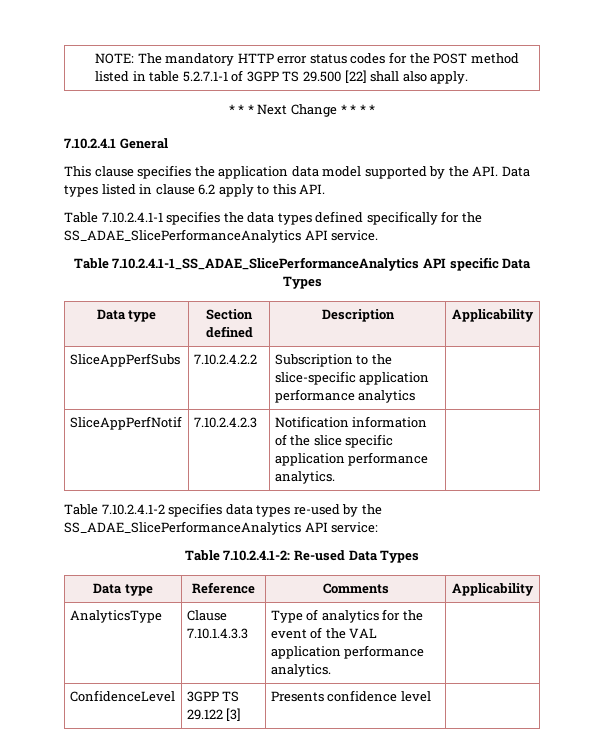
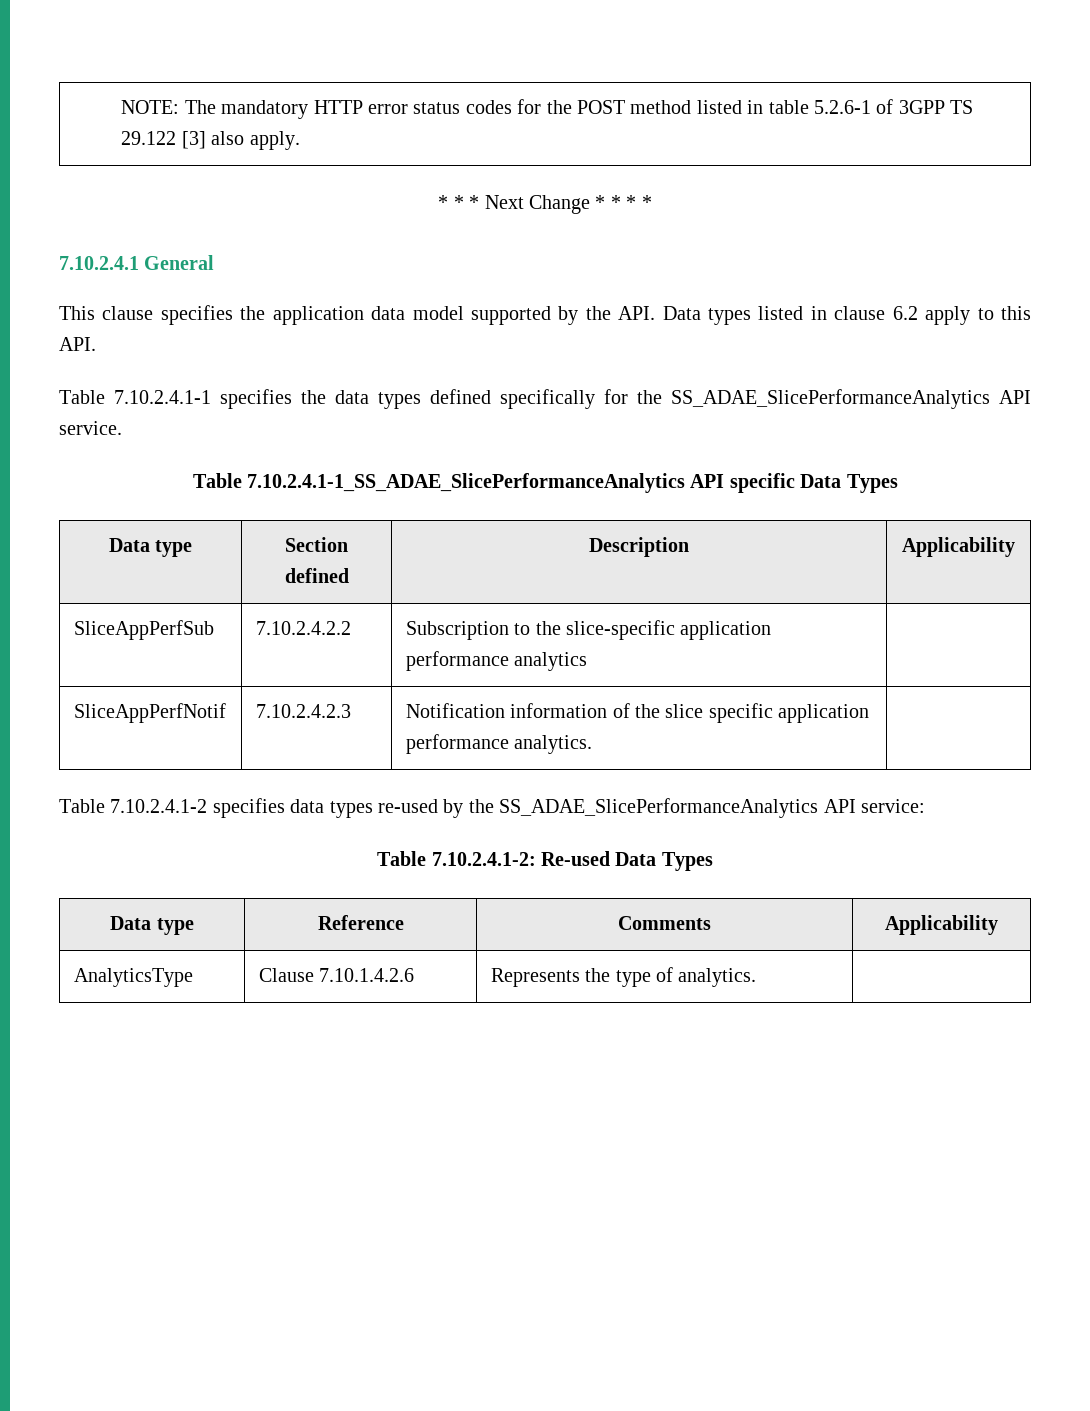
- NOTE: The mandatory HTTP error status codes for the POST method listed in table 5.2.7.1-1 of 3GPP TS 29.500 [22] shall also apply.
+ NOTE: The mandatory HTTP error status codes for the POST method listed in table 5.2.6-1 of 3GPP TS 29.122 [3] also apply.
- SliceAppPerfSubs | 7.10.2.4.2.2 | Subscription to the slice-specific application performance analytics |
+ SliceAppPerfSub | 7.10.2.4.2.2 | Subscription to the slice-specific application performance analytics |
- AnalyticsType | Clause 7.10.1.4.3.3 | Type of analytics for the event of the VAL application performance analytics. |
- ConfidenceLevel | 3GPP TS 29.122 [3] | Presents confidence level |
+ AnalyticsType | Clause 7.10.1.4.2.6 | Represents the type of analytics. |

